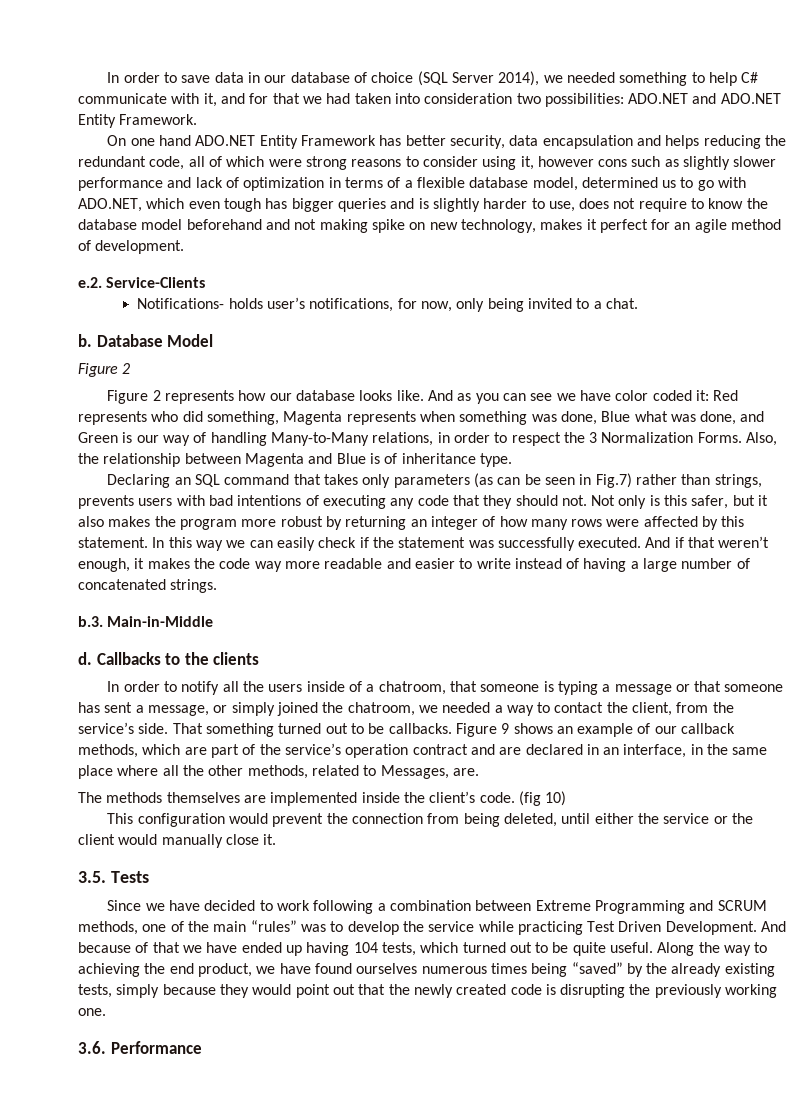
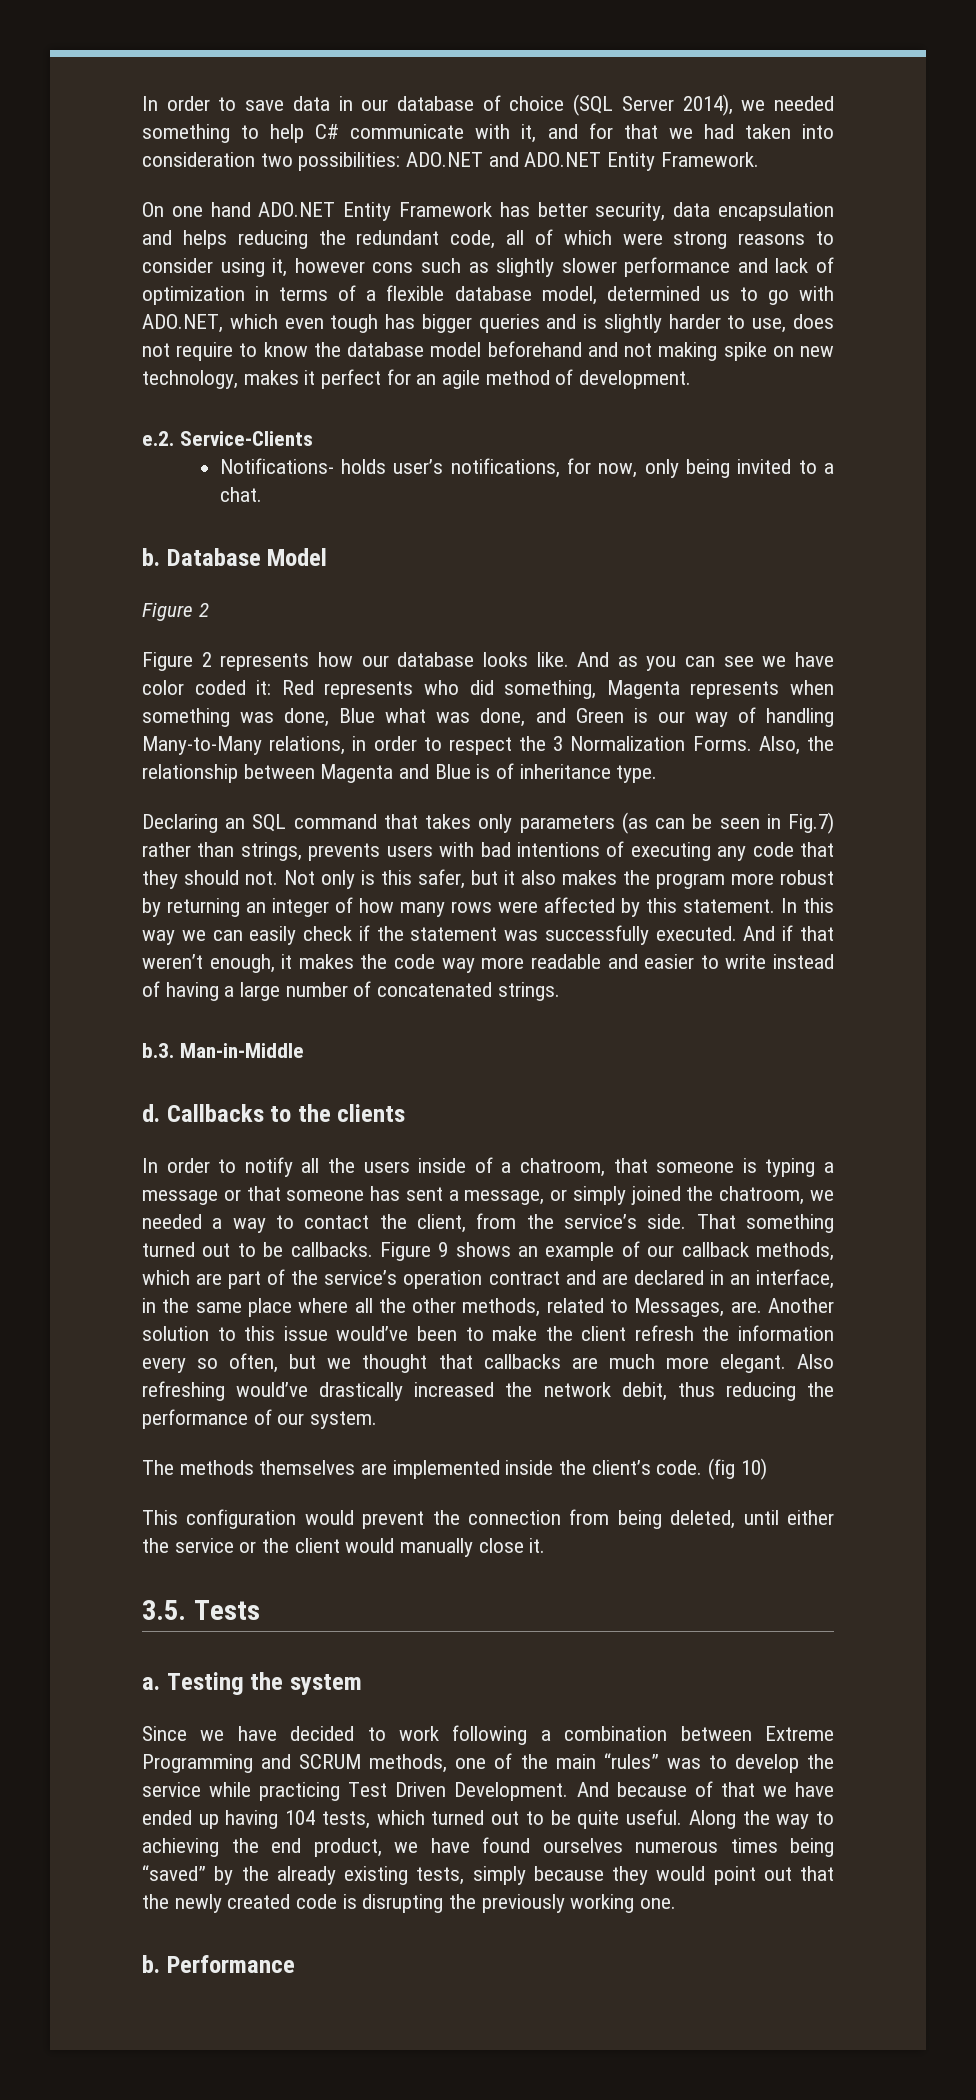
- b.3. Main-in-Middle
+ b.3. Man-in-Middle
+ Another solution to this issue would’ve been to make the client refresh the information every so often, but we thought that callbacks are much more elegant. Also refreshing would’ve drastically increased the network debit, thus reducing the performance of our system.
+ a. Testing the system
- 3.6. Performance
+ b. Performance

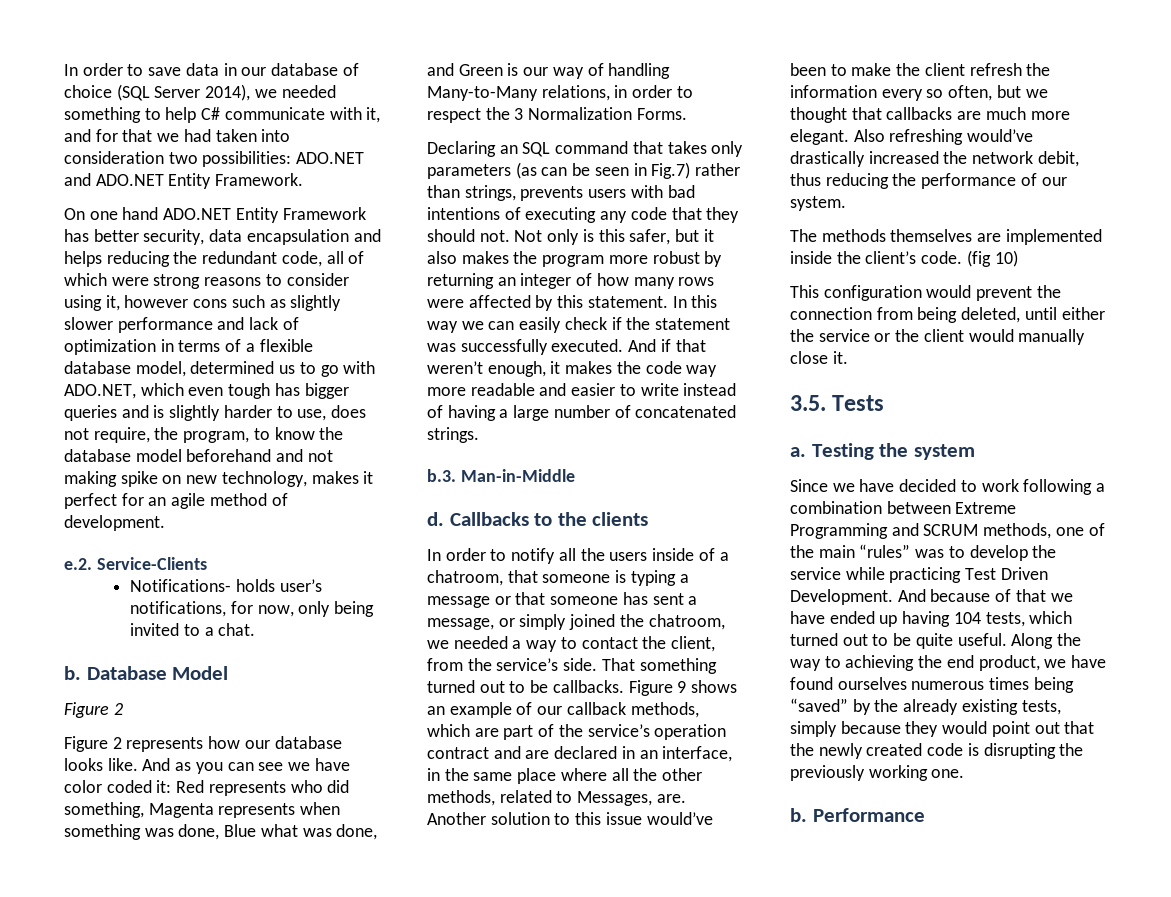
- On one hand ADO.NET Entity Framework has better security, data encapsulation and helps reducing the redundant code, all of which were strong reasons to consider using it, however cons such as slightly slower performance and lack of optimization in terms of a flexible database model, determined us to go with ADO.NET, which even tough has bigger queries and is slightly harder to use, does not require to know the database model beforehand and not making spike on new technology, makes it perfect for an agile method of development.
+ On one hand ADO.NET Entity Framework has better security, data encapsulation and helps reducing the redundant code, all of which were strong reasons to consider using it, however cons such as slightly slower performance and lack of optimization in terms of a flexible database model, determined us to go with ADO.NET, which even tough has bigger queries and is slightly harder to use, does not require, the program, to know the database model beforehand and not making spike on new technology, makes it perfect for an agile method of development.
- Also, the relationship between Magenta and Blue is of inheritance type.

